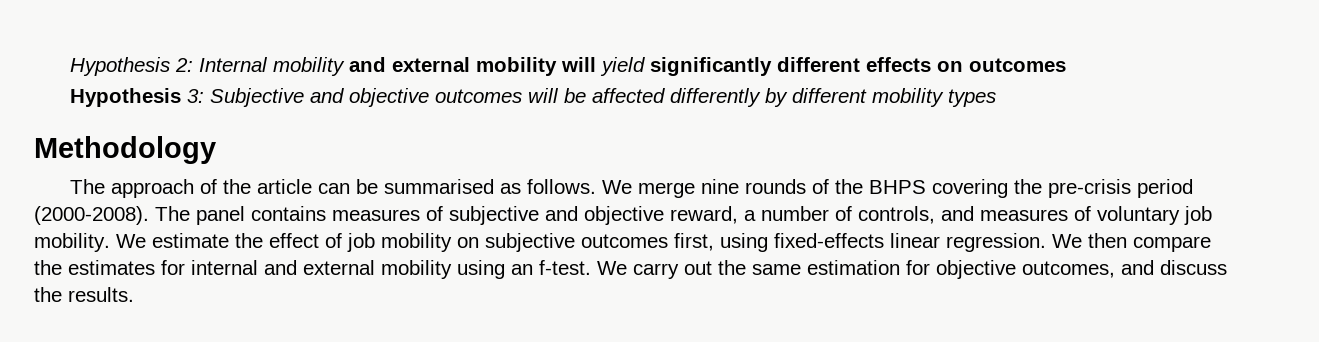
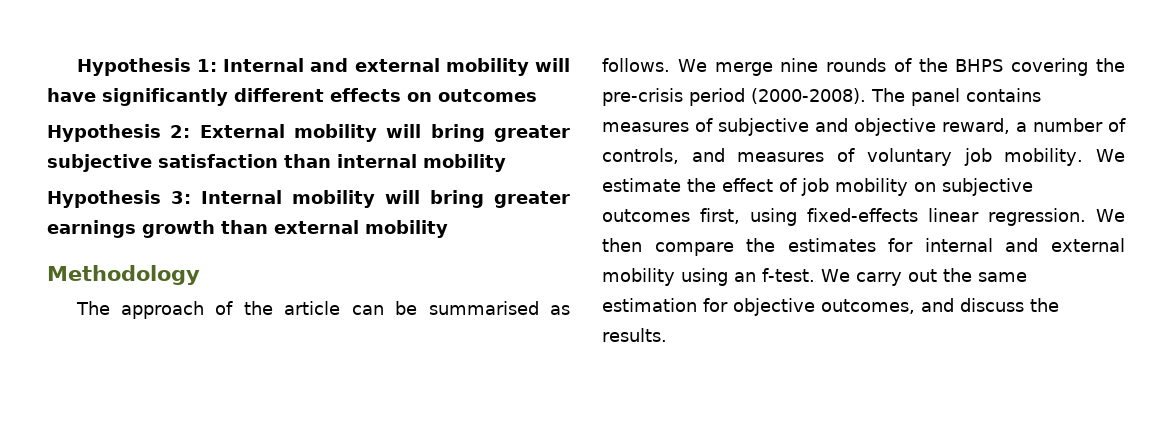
- Hypothesis 2: Internal mobility and external mobility will yield significantly different effects on outcomes
+ Hypothesis 1: Internal and external mobility will have significantly different effects on outcomes
- Hypothesis 3: Subjective and objective outcomes will be affected differently by different mobility types
+ Hypothesis 2: External mobility will bring greater subjective satisfaction than internal mobility
+ Hypothesis 3: Internal mobility will bring greater earnings growth than external mobility

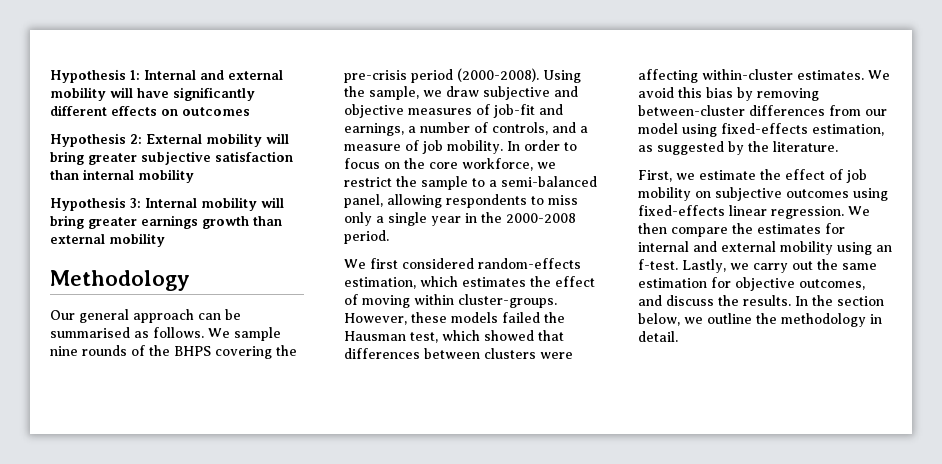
- The approach of the article can be summarised as follows.
+ Our general approach can be summarised as follows.
- We merge nine rounds of the BHPS covering the pre-crisis period (2000-2008).
+ We sample nine rounds of the BHPS covering the pre-crisis period (2000-2008).
- The panel contains measures of subjective and objective reward, a number of controls, and measures of voluntary job mobility. We estimate the effect of job mobility on subjective outcomes first, using fixed-effects linear regression.
+ Using the sample, we draw subjective and objective measures of job-fit and earnings, a number of controls, and a measure of job mobility. In order to focus on the core workforce, we restrict the sample to a semi-balanced panel, allowing respondents to miss only a single year in the 2000-2008 period.
+ We first considered random-effects estimation, which estimates the effect of moving within cluster-groups. However, these models failed the Hausman test, which showed that differences between clusters were affecting within-cluster estimates. We avoid this bias by removing between-cluster differences from our model using fixed-effects estimation, as suggested by the literature.
+ First, we estimate the effect of job mobility on subjective outcomes using fixed-effects linear regression.
- We carry out the same estimation for objective outcomes, and discuss the results.
+ Lastly, we carry out the same estimation for objective outcomes, and discuss the results.
+ In the section below, we outline the methodology in detail.

